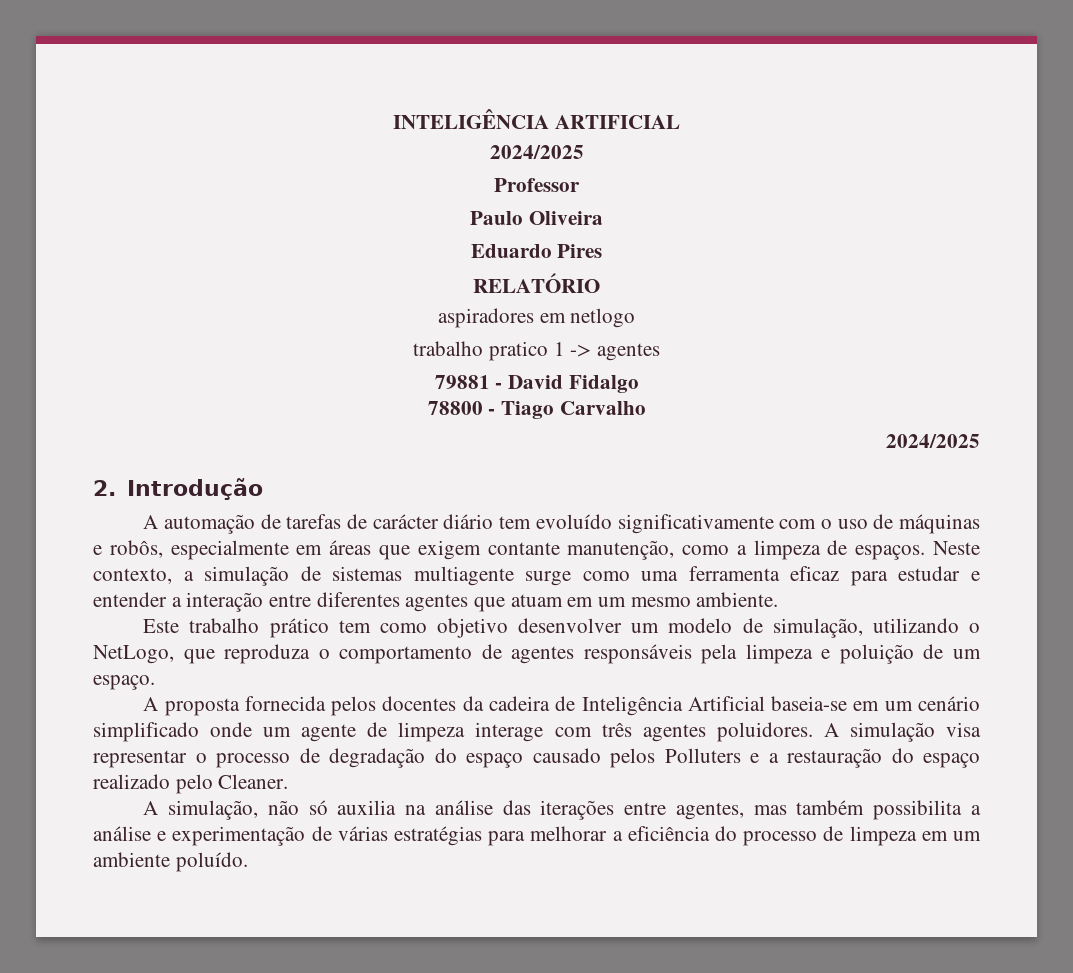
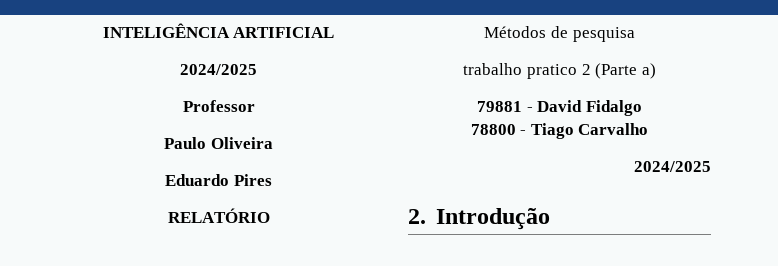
- aspiradores em netlogo
+ Métodos de pesquisa
- trabalho pratico 1 -> agentes
+ trabalho pratico 2 (Parte a)
- A automação de tarefas de carácter diário tem evoluído significativamente com o uso de máquinas e robôs, especialmente em áreas que exigem contante manutenção, como a limpeza de espaços. Neste contexto, a simulação de sistemas multiagente surge como uma ferramenta eficaz para estudar e entender a interação entre diferentes agentes que atuam em um mesmo ambiente.
- Este trabalho prático tem como objetivo desenvolver um modelo de simulação, utilizando o NetLogo, que reproduza o comportamento de agentes responsáveis pela limpeza e poluição de um espaço.
- A proposta fornecida pelos docentes da cadeira de Inteligência Artificial baseia-se em um cenário simplificado onde um agente de limpeza interage com três agentes poluidores. A simulação visa representar o processo de degradação do espaço causado pelos Polluters e a restauração do espaço realizado pelo Cleaner.
- A simulação, não só auxilia na análise das iterações entre agentes, mas também possibilita a análise e experimentação de várias estratégias para melhorar a eficiência do processo de limpeza em um ambiente poluído.

